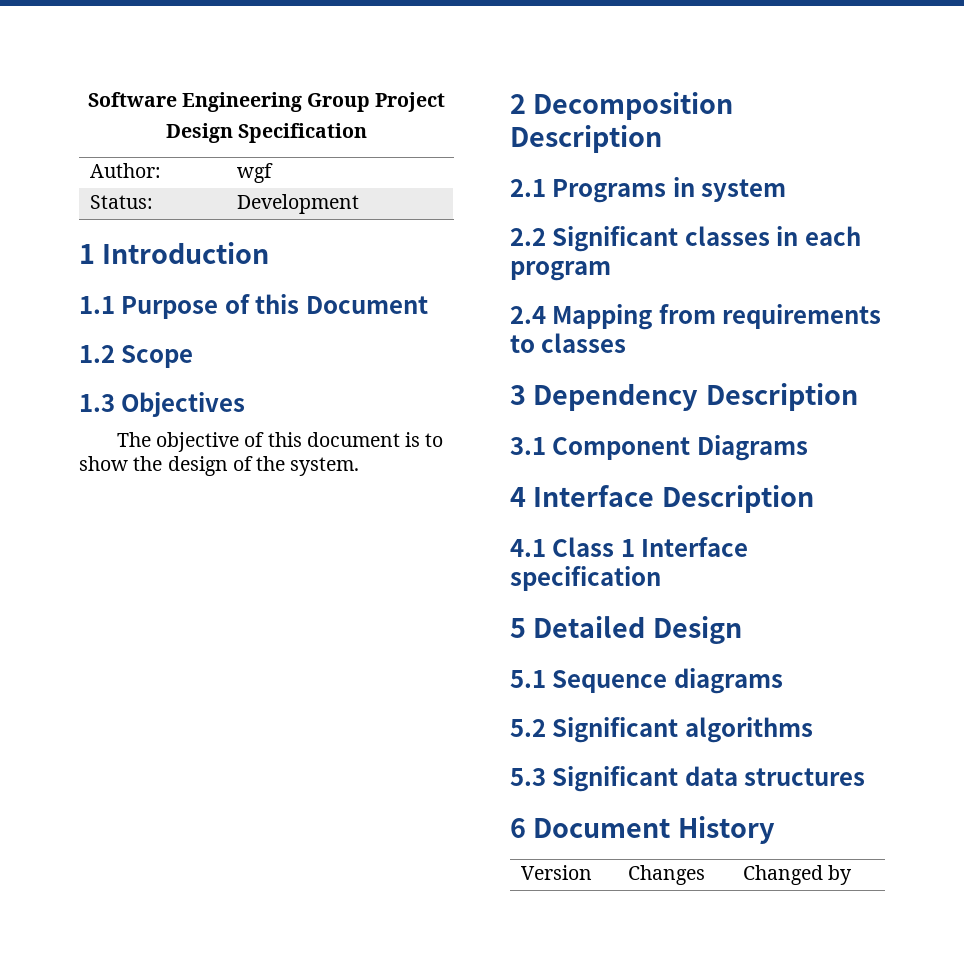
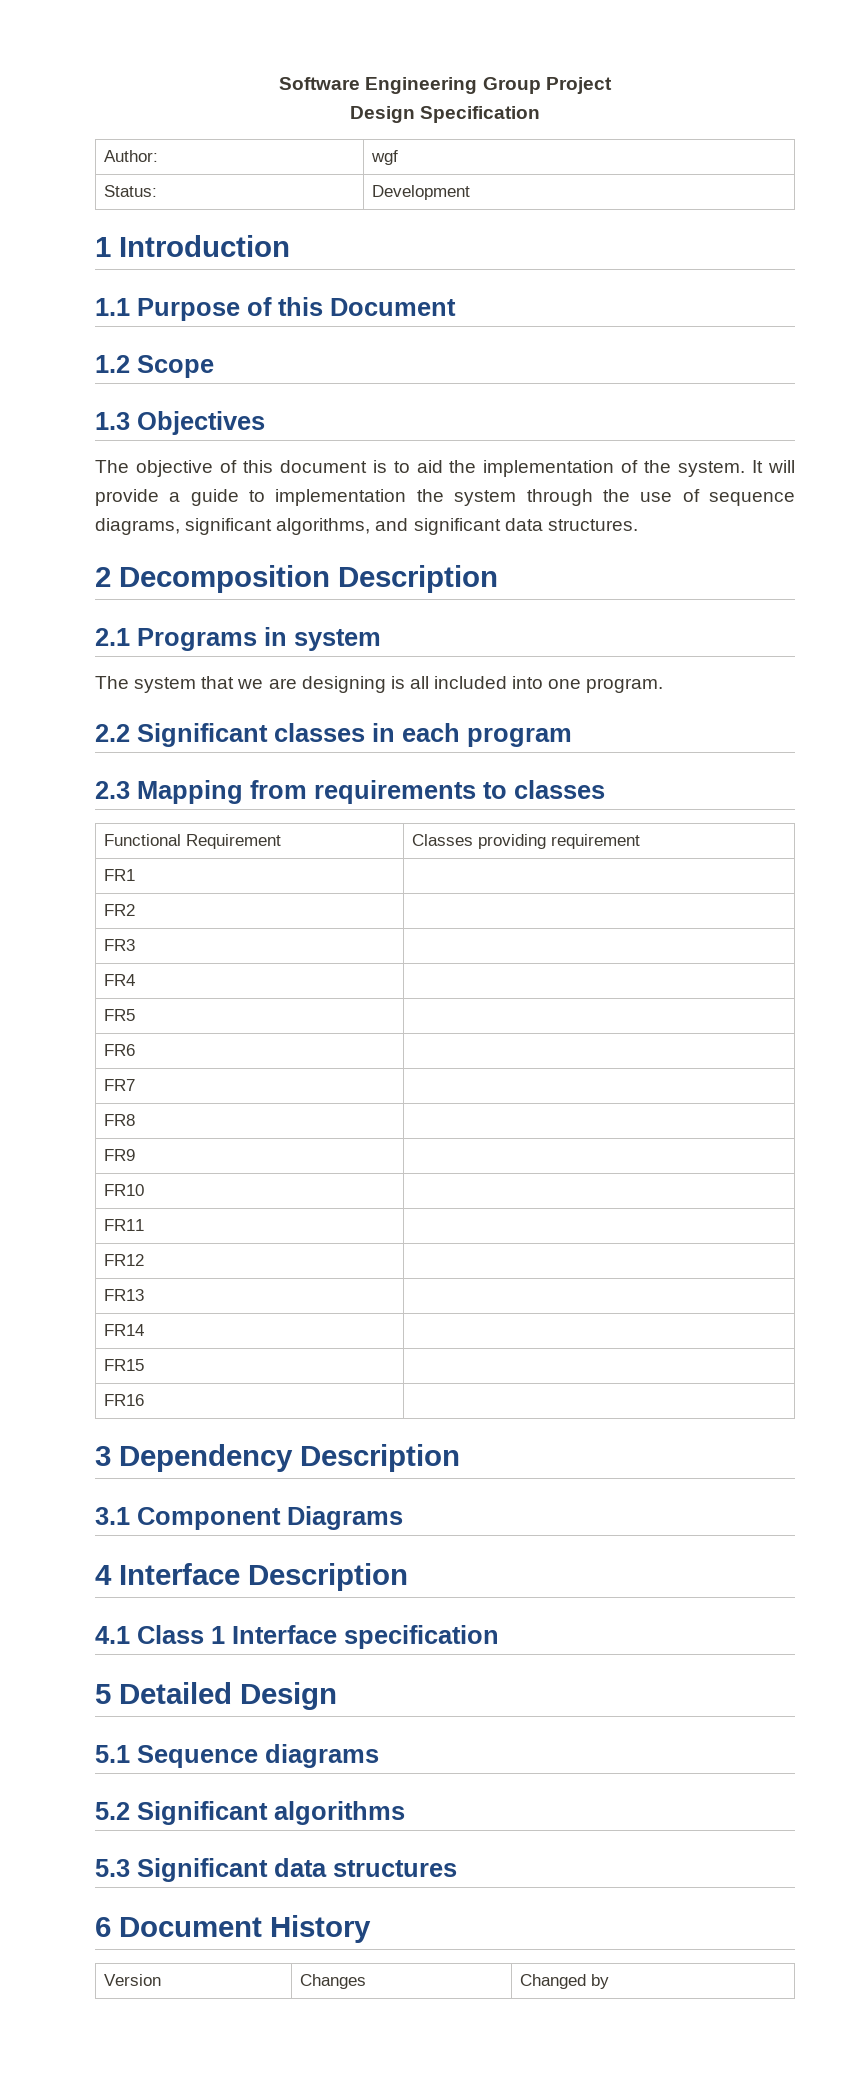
- The objective of this document is to show the design of the system.
+ The objective of this document is to aid the implementation of the system. It will provide a guide to implementation the system through the use of sequence diagrams, significant algorithms, and significant data structures.
+ The system that we are designing is all included into one program.
- 2.4 Mapping from requirements to classes
+ 2.3 Mapping from requirements to classes
+ Functional Requirement | Classes providing requirement
+ FR1 |
+ FR2 |
+ FR3 |
+ FR4 |
+ FR5 |
+ FR6 |
+ FR7 |
+ FR8 |
+ FR9 |
+ FR10 |
+ FR11 |
+ FR12 |
+ FR13 |
+ FR14 |
+ FR15 |
+ FR16 |

